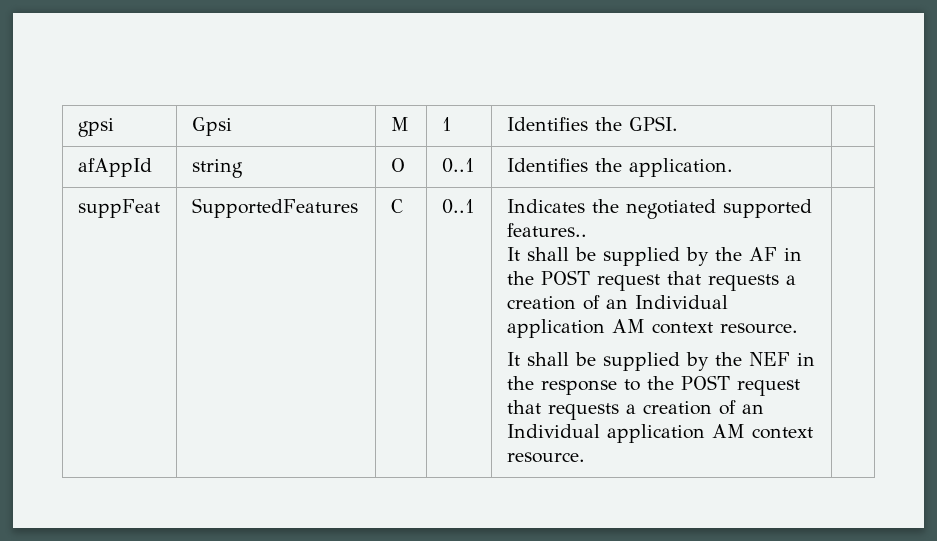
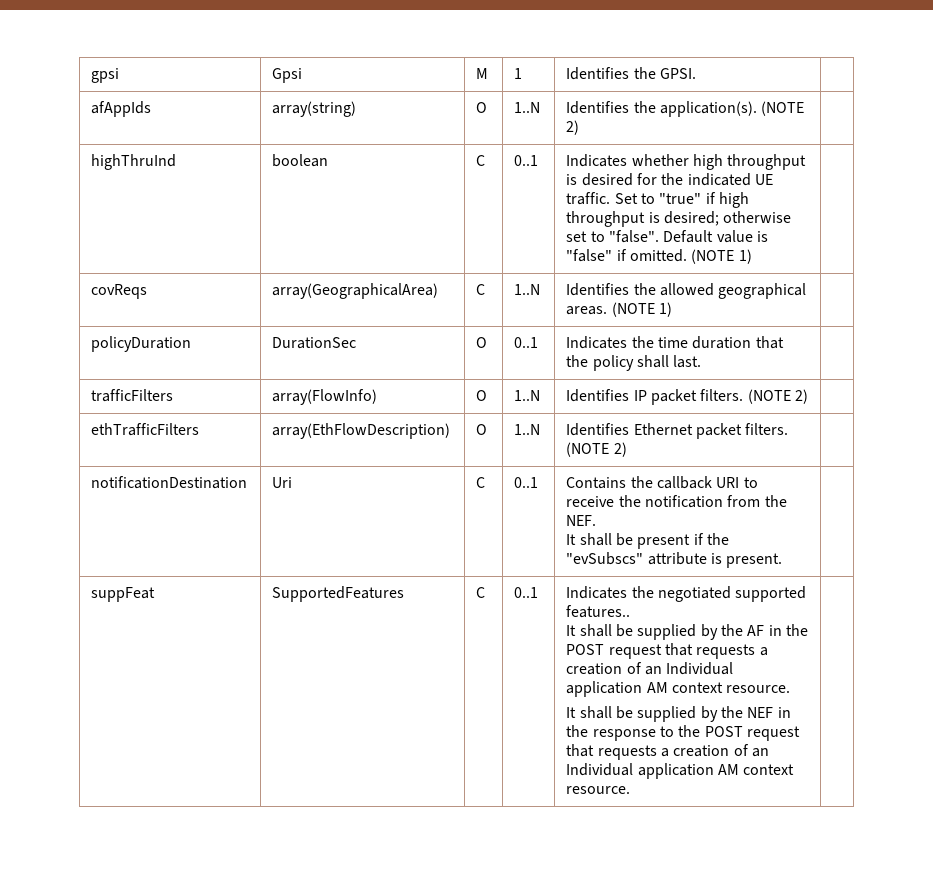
- afAppId | string | O | 0..1 | Identifies the application. |
+ afAppIds | array(string) | O | 1..N | Identifies the application(s). (NOTE 2) |
+ highThruInd | boolean | C | 0..1 | Indicates whether high throughput is desired for the indicated UE traffic. Set to "true" if high throughput is desired; otherwise set to "false". Default value is "false" if omitted. (NOTE 1) |
+ covReqs | array(GeographicalArea) | C | 1..N | Identifies the allowed geographical areas. (NOTE 1) |
+ policyDuration | DurationSec | O | 0..1 | Indicates the time duration that the policy shall last. |
+ trafficFilters | array(FlowInfo) | O | 1..N | Identifies IP packet filters. (NOTE 2) |
+ ethTrafficFilters | array(EthFlowDescription) | O | 1..N | Identifies Ethernet packet filters. (NOTE 2) |
+ notificationDestination | Uri | C | 0..1 | Contains the callback URI to receive the notification from the NEF.
+ It shall be present if the "evSubscs" attribute is present. |

